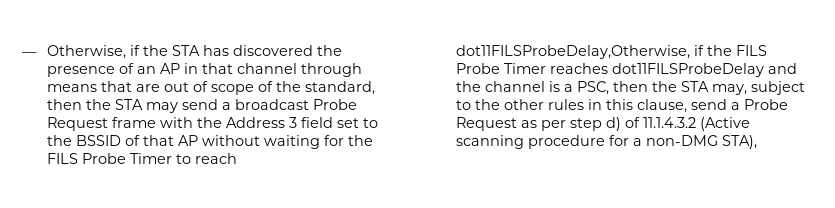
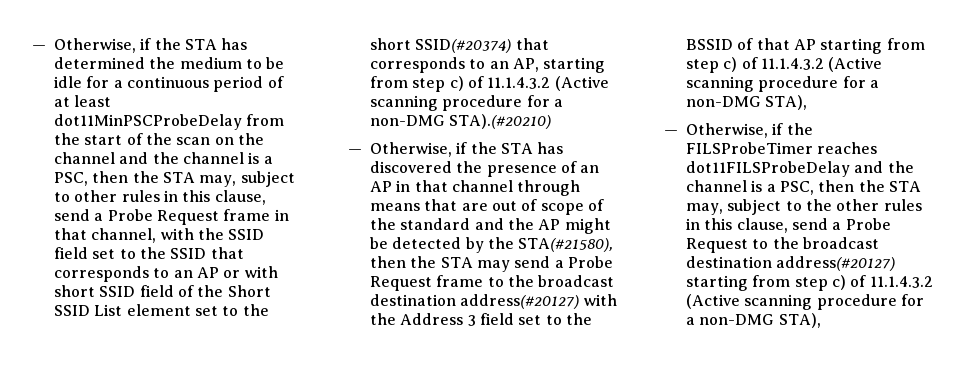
- — Otherwise, if the STA has discovered the presence of an AP in that channel through means that are out of scope of the standard, then the STA may send a broadcast Probe Request frame with the Address 3 field set to the BSSID of that AP without waiting for the FILS Probe Timer to reach dot11FILSProbeDelay,Otherwise, if the FILS Probe Timer reaches dot11FILSProbeDelay and the channel is a PSC, then the STA may, subject to the other rules in this clause, send a Probe Request as per step d) of 11.1.4.3.2 (Active scanning procedure for a non-DMG STA),
+ — Otherwise, if the STA has determined the medium to be idle for a continuous period of at least dot11MinPSCProbeDelay from the start of the scan on the channel and the channel is a PSC, then the STA may, subject to other rules in this clause, send a Probe Request frame in that channel, with the SSID field set to the SSID that corresponds to an AP or with short SSID field of the Short SSID List element set to the short SSID(#20374) that corresponds to an AP, starting from step c) of 11.1.4.3.2 (Active scanning procedure for a non-DMG STA).(#20210)
+ — Otherwise, if the STA has discovered the presence of an AP in that channel through means that are out of scope of the standard and the AP might be detected by the STA(#21580), then the STA may send a Probe Request frame to the broadcast destination address(#20127) with the Address 3 field set to the BSSID of that AP starting from step c) of 11.1.4.3.2 (Active scanning procedure for a non-DMG STA),
+ — Otherwise, if the FILSProbeTimer reaches dot11FILSProbeDelay and the channel is a PSC, then the STA may, subject to the other rules in this clause, send a Probe Request to the broadcast destination address(#20127) starting from step c) of 11.1.4.3.2 (Active scanning procedure for a non-DMG STA),

